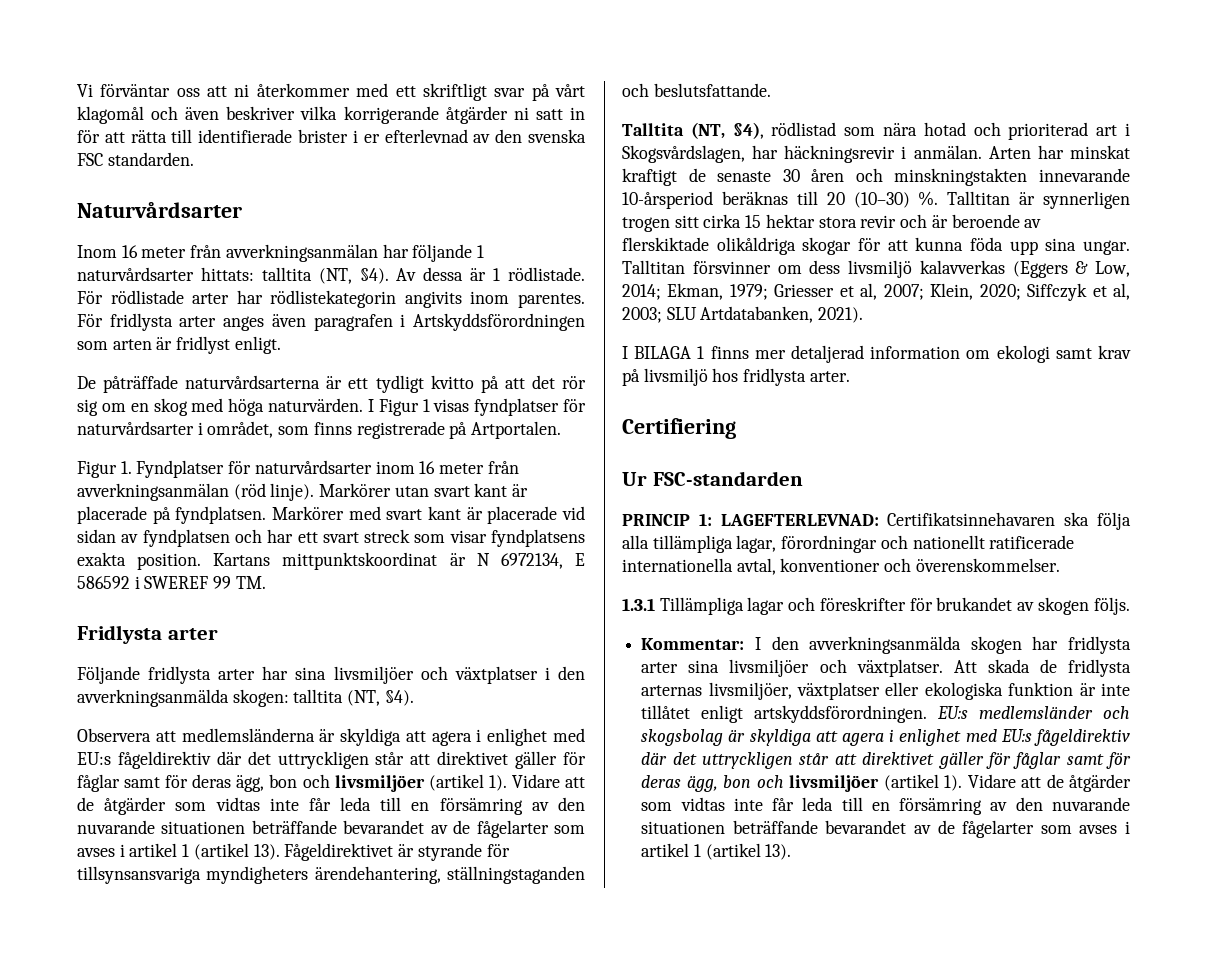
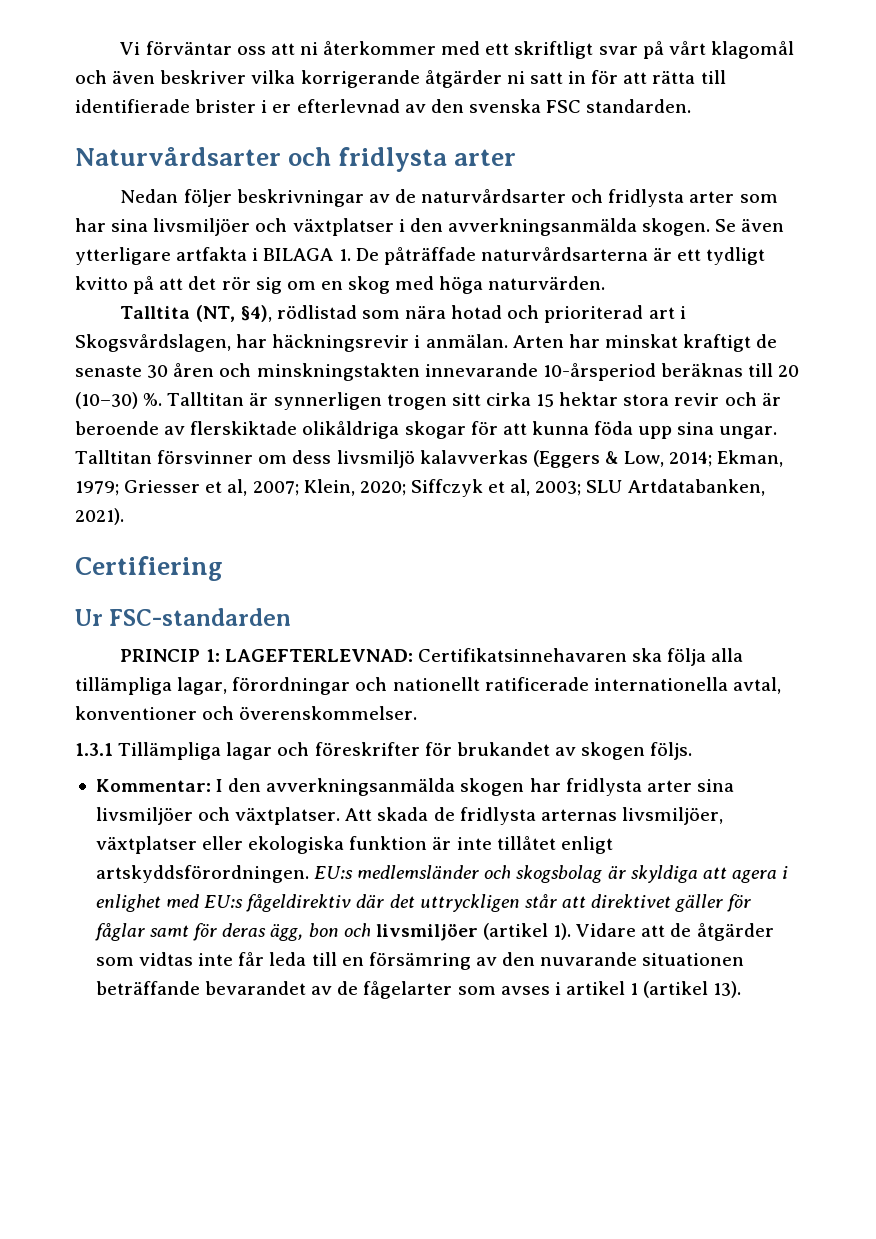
- Naturvårdsarter
- Inom 16 meter från avverkningsanmälan har följande 1 naturvårdsarter hittats: talltita (NT, §4). Av dessa är 1 rödlistade. För rödlistade arter har rödlistekategorin angivits inom parentes. För fridlysta arter anges även paragrafen i Artskyddsförordningen som arten är fridlyst enligt.
- De påträffade naturvårdsarterna är ett tydligt kvitto på att det rör sig om en skog med höga naturvärden. I Figur 1 visas fyndplatser för naturvårdsarter i området, som finns registrerade på Artportalen.
- Figur 1. Fyndplatser för naturvårdsarter inom 16 meter från avverkningsanmälan (röd linje). Markörer utan svart kant är placerade på fyndplatsen. Markörer med svart kant är placerade vid sidan av fyndplatsen och har ett svart streck som visar fyndplatsens exakta position. Kartans mittpunktskoordinat är N 6972134, E 586592 i SWEREF 99 TM.
- Fridlysta arter
- Följande fridlysta arter har sina livsmiljöer och växtplatser i den avverkningsanmälda skogen: talltita (NT, §4).
- Observera att medlemsländerna är skyldiga att agera i enlighet med EU:s fågeldirektiv där det uttryckligen står att direktivet gäller för fåglar samt för deras ägg, bon och livsmiljöer (artikel 1). Vidare att de åtgärder som vidtas inte får leda till en försämring av den nuvarande situationen beträffande bevarandet av de fågelarter som avses i artikel 1 (artikel 13). Fågeldirektivet är styrande för tillsynsansvariga myndigheters ärendehantering, ställningstaganden och beslutsfattande.
+ Naturvårdsarter och fridlysta arter
+ Nedan följer beskrivningar av de naturvårdsarter och fridlysta arter som har sina livsmiljöer och växtplatser i den avverkningsanmälda skogen. Se även ytterligare artfakta i BILAGA 1. De påträffade naturvårdsarterna är ett tydligt kvitto på att det rör sig om en skog med höga naturvärden.
- I BILAGA 1 finns mer detaljerad information om ekologi samt krav på livsmiljö hos fridlysta arter.

